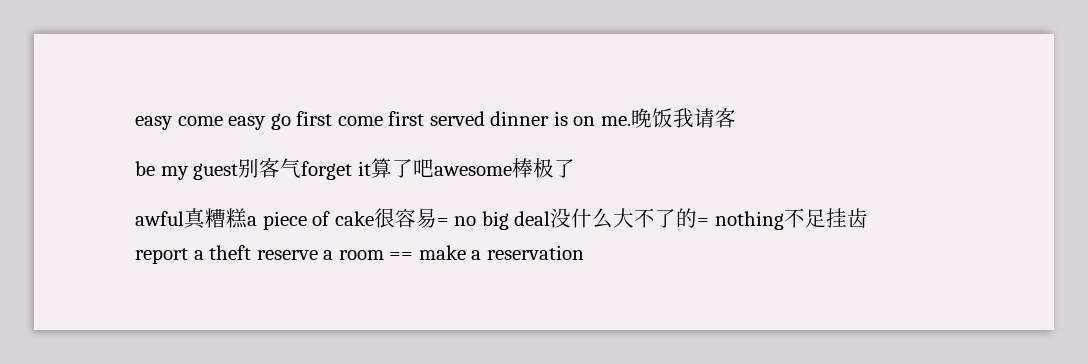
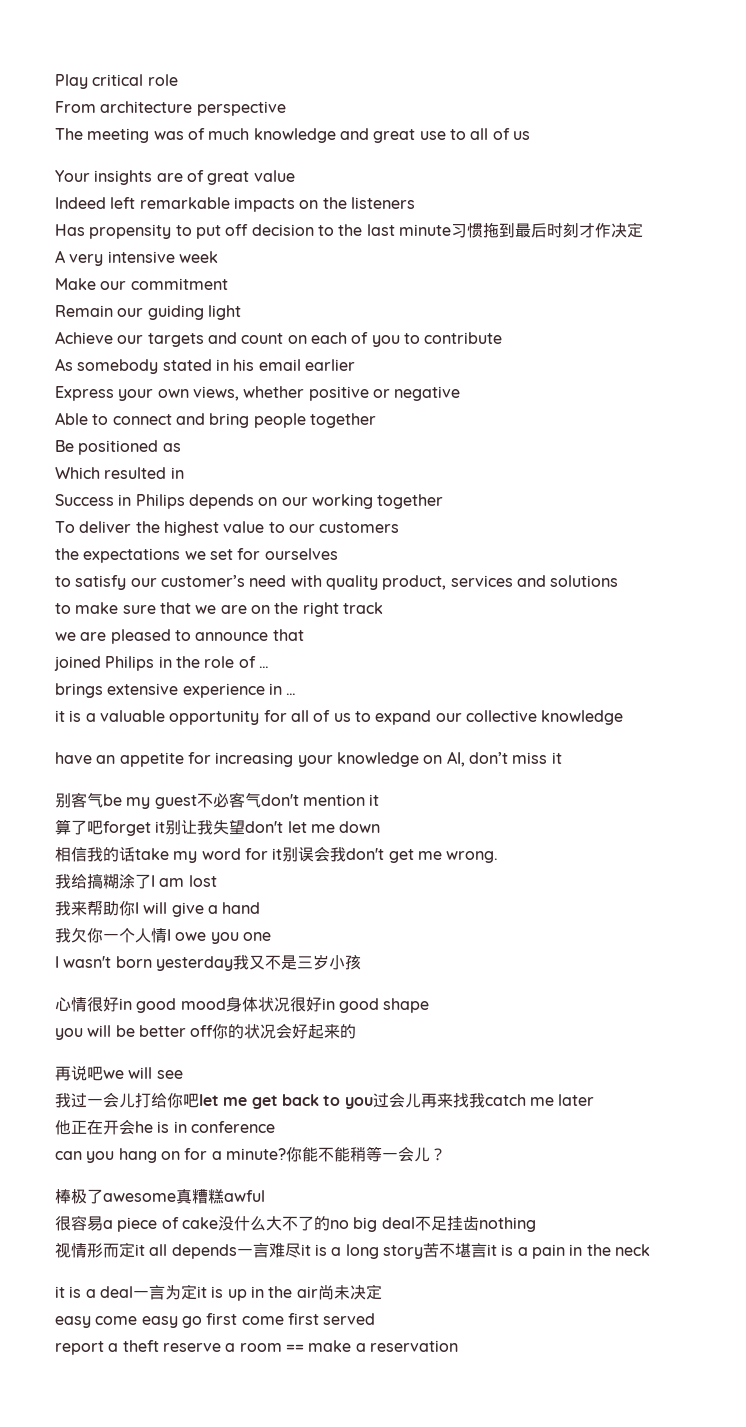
+ Play critical role
+ From architecture perspective
+ The meeting was of much knowledge and great use to all of us
+ Your insights are of great value
+ Indeed left remarkable impacts on the listeners
+ Has propensity to put off decision to the last minute习惯拖到最后时刻才作决定
+ A very intensive week
+ Make our commitment
+ Remain our guiding light
+ Achieve our targets and count on each of you to contribute
+ As somebody stated in his email earlier
+ Express your own views, whether positive or negative
+ Able to connect and bring people together
+ Be positioned as
+ Which resulted in
+ Success in Philips depends on our working together
+ To deliver the highest value to our customers
+ the expectations we set for ourselves
+ to satisfy our customer’s need with quality product, services and solutions
+ to make sure that we are on the right track
+ we are pleased to announce that
+ joined Philips in the role of …
+ brings extensive experience in …
+ it is a valuable opportunity for all of us to expand our collective knowledge
+ have an appetite for increasing your knowledge on AI, don’t miss it
+ 别客气be my guest不必客气don't mention it
+ 算了吧forget it别让我失望don't let me down
+ 相信我的话take my word for it别误会我don't get me wrong.
+ 我给搞糊涂了I am lost
+ 我来帮助你I will give a hand
+ 我欠你一个人情I owe you one
+ I wasn't born yesterday我又不是三岁小孩
+ 心情很好in good mood身体状况很好in good shape
+ you will be better off你的状况会好起来的
+ 再说吧we will see
+ 我过一会儿打给你吧let me get back to you过会儿再来找我catch me later
+ 他正在开会he is in conference
+ can you hang on for a minute?你能不能稍等一会儿？
+ 棒极了awesome真糟糕awful
+ 很容易a piece of cake没什么大不了的no big deal不足挂齿nothing
+ 视情形而定it all depends一言难尽it is a long story苦不堪言it is a pain in the neck
+ it is a deal一言为定it is up in the air尚未决定
- easy come easy go first come first served dinner is on me.晚饭我请客
- be my guest别客气forget it算了吧awesome棒极了
- awful真糟糕a piece of cake很容易= no big deal没什么大不了的= nothing不足挂齿
+ easy come easy go first come first served

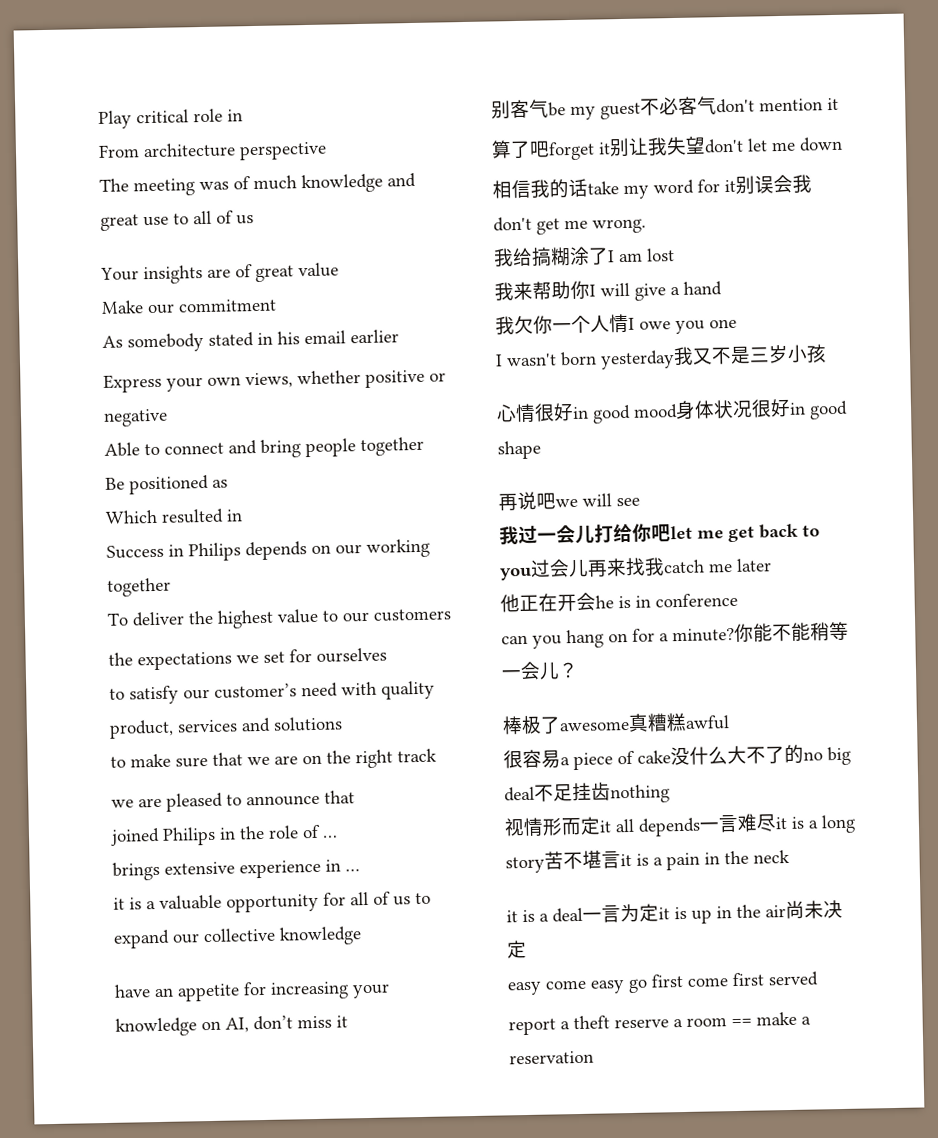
- Play critical role
+ Play critical role in
- Indeed left remarkable impacts on the listeners
- Has propensity to put off decision to the last minute习惯拖到最后时刻才作决定
- A very intensive week
  Make our commitment
- Remain our guiding light
- Achieve our targets and count on each of you to contribute
- you will be better off你的状况会好起来的

